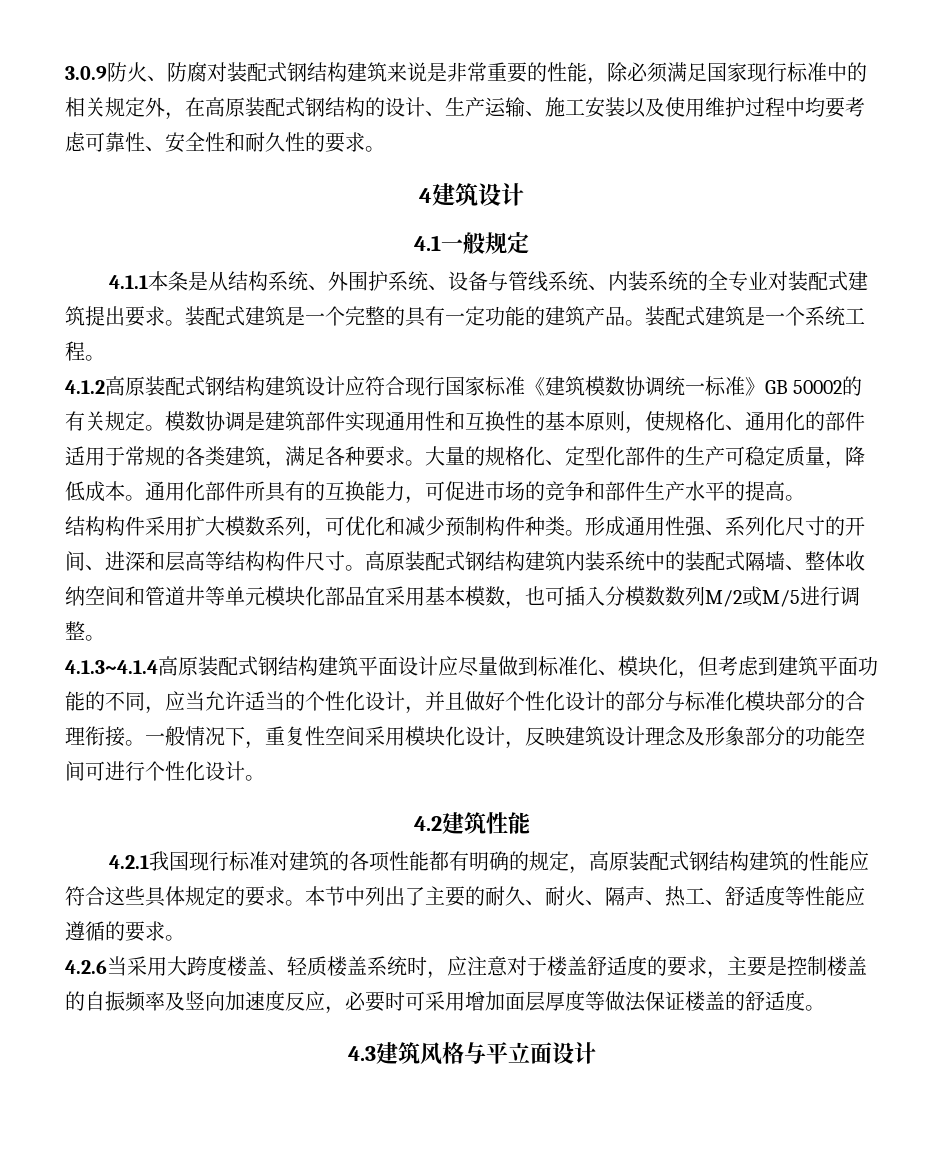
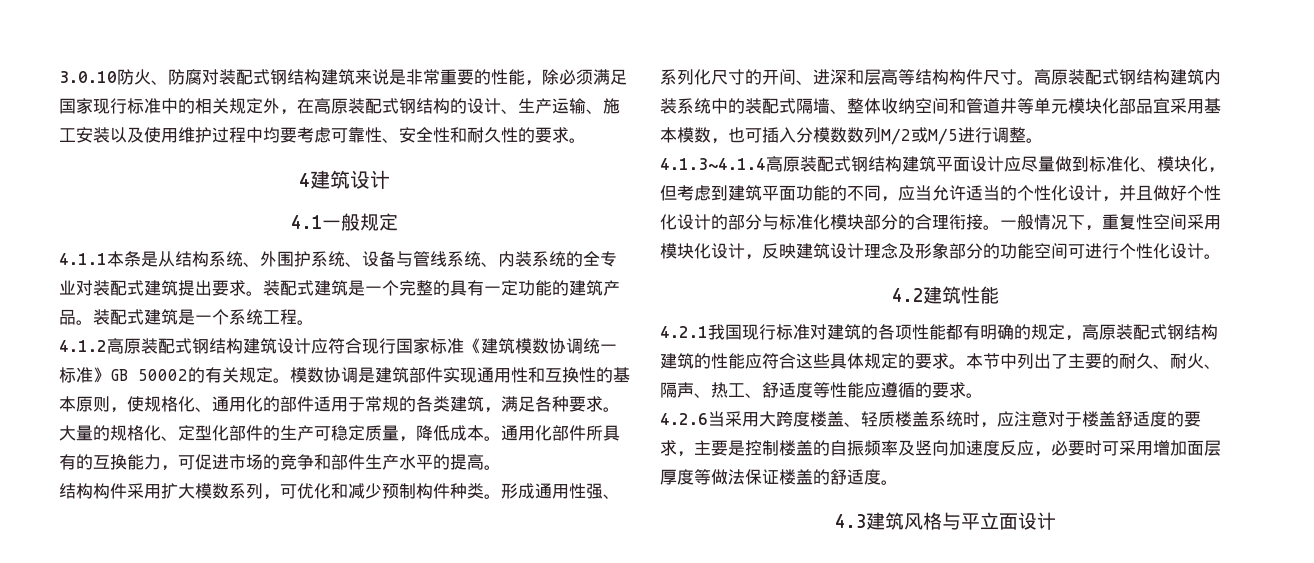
- 3.0.9防火、防腐对装配式钢结构建筑来说是非常重要的性能，除必须满足国家现行标准中的相关规定外，在高原装配式钢结构的设计、生产运输、施工安装以及使用维护过程中均要考虑可靠性、安全性和耐久性的要求。
+ 3.0.10防火、防腐对装配式钢结构建筑来说是非常重要的性能，除必须满足国家现行标准中的相关规定外，在高原装配式钢结构的设计、生产运输、施工安装以及使用维护过程中均要考虑可靠性、安全性和耐久性的要求。

